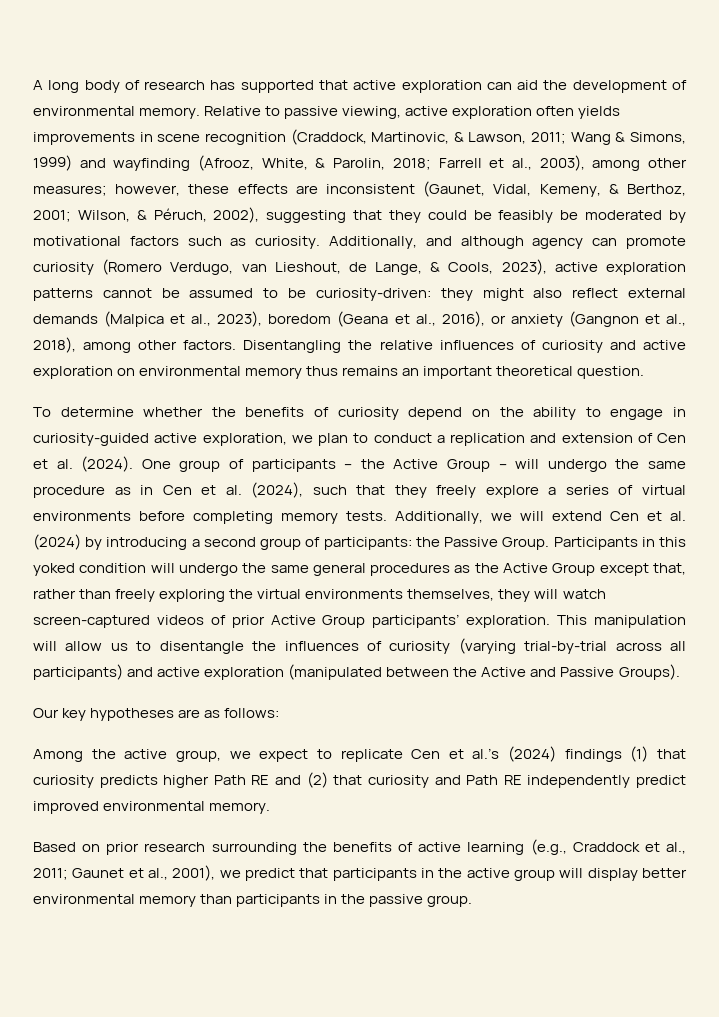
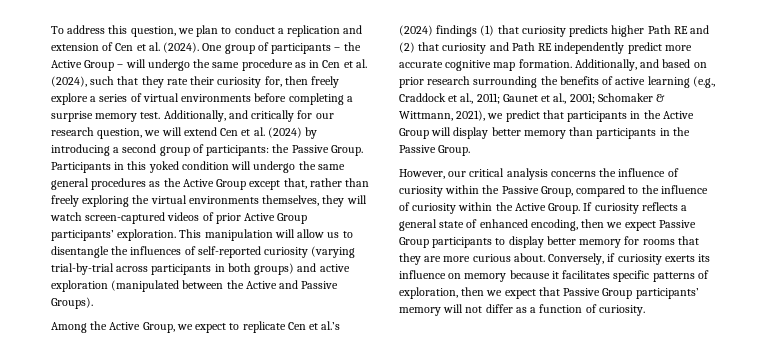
- A long body of research has supported that active exploration can aid the development of environmental memory. Relative to passive viewing, active exploration often yields improvements in scene recognition (Craddock, Martinovic, & Lawson, 2011; Wang & Simons, 1999) and wayfinding (Afrooz, White, & Parolin, 2018; Farrell et al., 2003), among other measures; however, these effects are inconsistent (Gaunet, Vidal, Kemeny, & Berthoz, 2001; Wilson, & Péruch, 2002), suggesting that they could be feasibly be moderated by motivational factors such as curiosity. Additionally, and although agency can promote curiosity (Romero Verdugo, van Lieshout, de Lange, & Cools, 2023), active exploration patterns cannot be assumed to be curiosity-driven: they might also reflect external demands (Malpica et al., 2023), boredom (Geana et al., 2016), or anxiety (Gangnon et al., 2018), among other factors. Disentangling the relative influences of curiosity and active exploration on environmental memory thus remains an important theoretical question.
- To determine whether the benefits of curiosity depend on the ability to engage in curiosity-guided active exploration, we plan to conduct a replication and extension of Cen et al. (2024).
+ To address this question, we plan to conduct a replication and extension of Cen et al. (2024).
- One group of participants – the Active Group – will undergo the same procedure as in Cen et al. (2024), such that they freely explore a series of virtual environments before completing memory tests. Additionally, we will extend Cen et al. (2024) by introducing a second group of participants: the Passive Group.
+ One group of participants – the Active Group – will undergo the same procedure as in Cen et al. (2024), such that they rate their curiosity for, then freely explore a series of virtual environments before completing a surprise memory test. Additionally, and critically for our research question, we will extend Cen et al. (2024) by introducing a second group of participants: the Passive Group.
- This manipulation will allow us to disentangle the influences of curiosity (varying trial-by-trial across all participants) and active exploration (manipulated between the Active and Passive Groups).
+ This manipulation will allow us to disentangle the influences of self-reported curiosity (varying trial-by-trial across participants in both groups) and active exploration (manipulated between the Active and Passive Groups).
- Our key hypotheses are as follows:
- Among the active group, we expect to replicate Cen et al.’s (2024) findings (1) that curiosity predicts higher Path RE and (2) that curiosity and Path RE independently predict improved environmental memory.
- Based on prior research surrounding the benefits of active learning (e.g., Craddock et al., 2011; Gaunet et al., 2001), we predict that participants in the active group will display better environmental memory than participants in the passive group.
+ Among the Active Group, we expect to replicate Cen et al.’s (2024) findings (1) that curiosity predicts higher Path RE and (2) that curiosity and Path RE independently predict more accurate cognitive map formation. Additionally, and based on prior research surrounding the benefits of active learning (e.g., Craddock et al., 2011; Gaunet et al., 2001; Schomaker & Wittmann, 2021), we predict that participants in the Active Group will display better memory than participants in the Passive Group.
+ However, our critical analysis concerns the influence of curiosity within the Passive Group, compared to the influence of curiosity within the Active Group. If curiosity reflects a general state of enhanced encoding, then we expect Passive Group participants to display better memory for rooms that they are more curious about. Conversely, if curiosity exerts its influence on memory because it facilitates specific patterns of exploration, then we expect that Passive Group participants’ memory will not differ as a function of curiosity.

